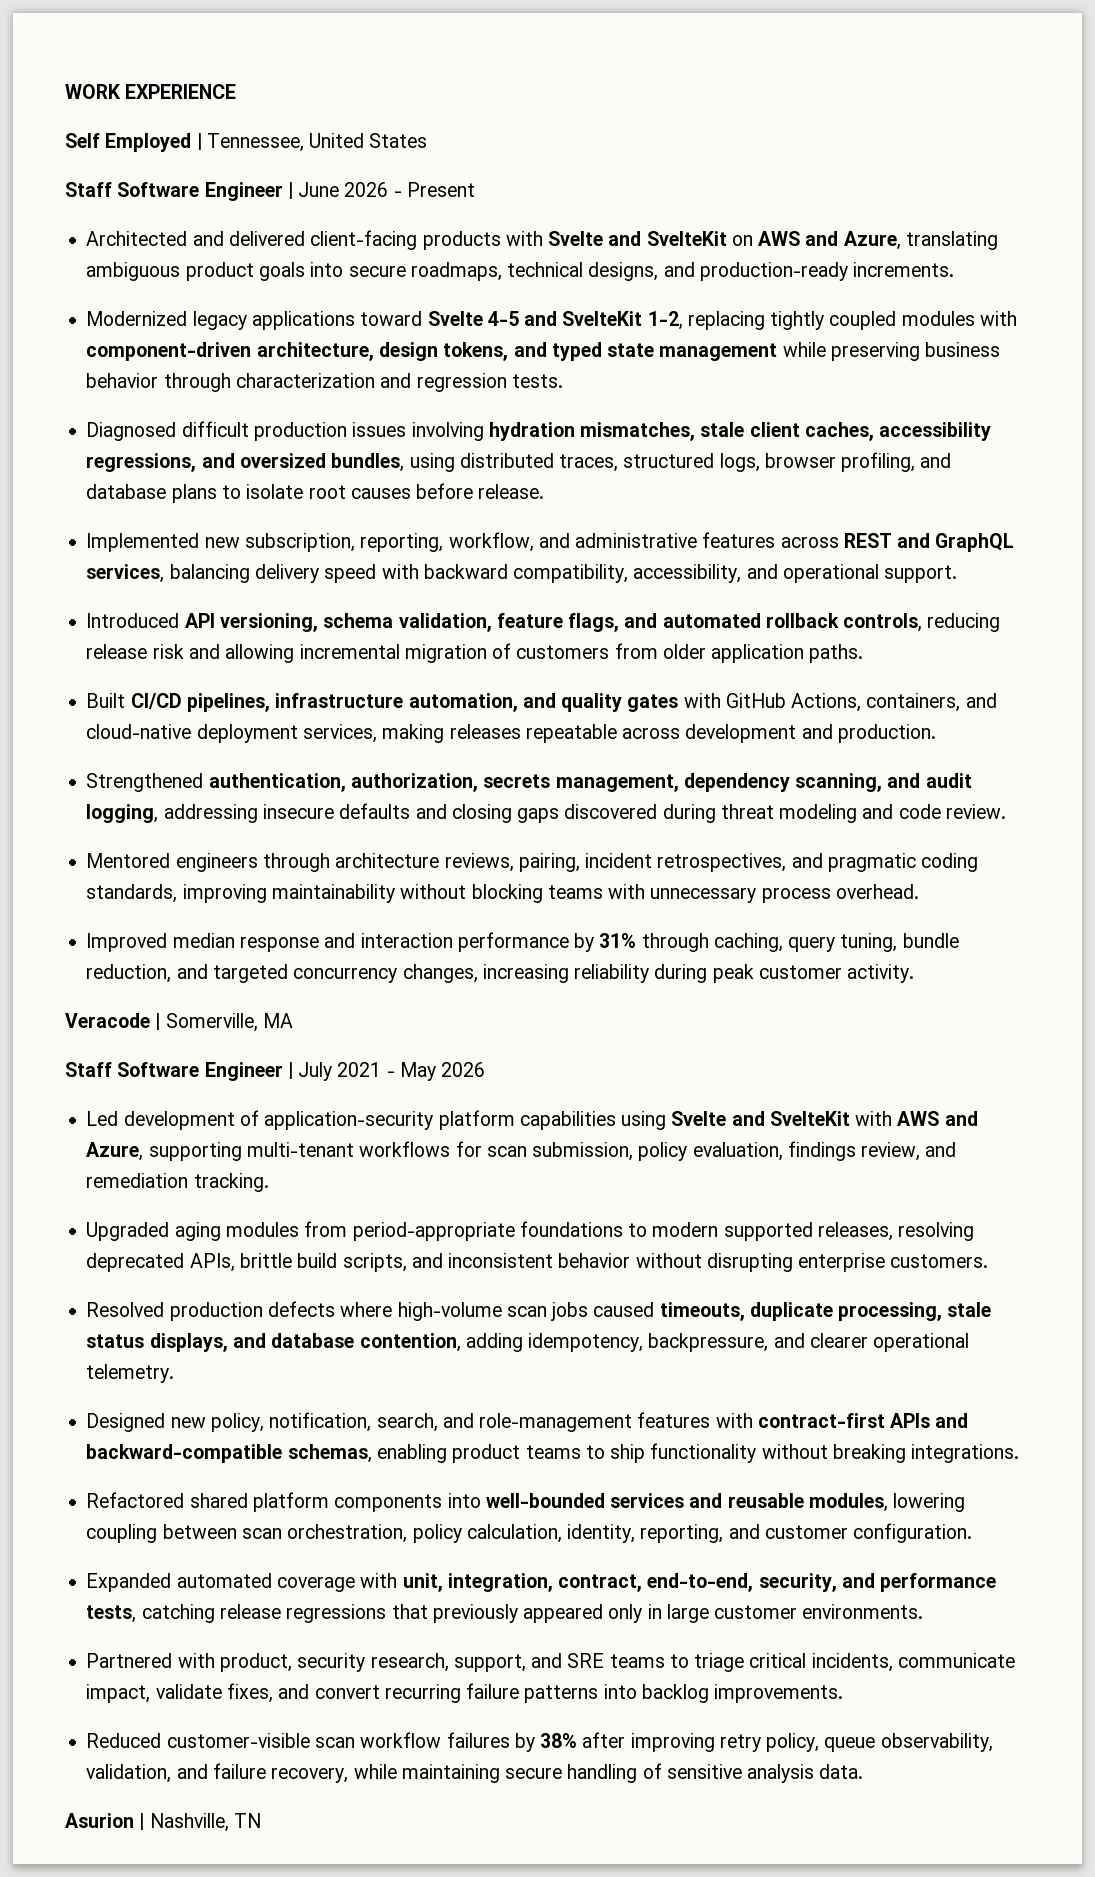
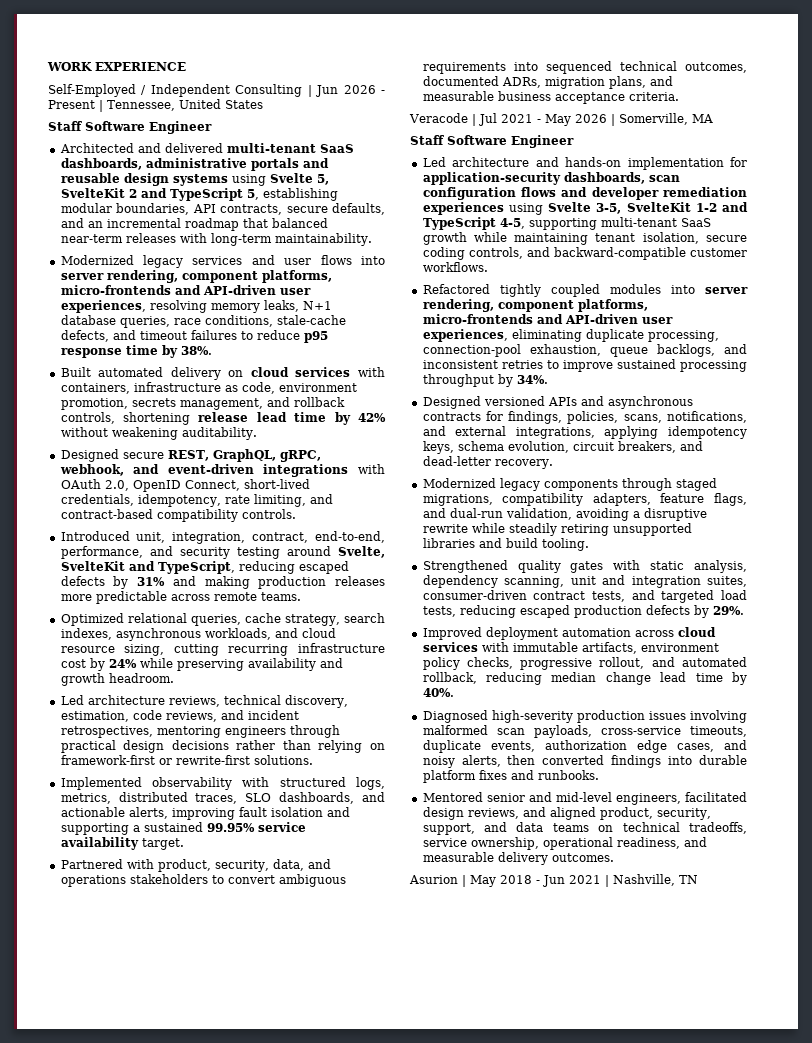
- Self Employed | Tennessee, United States
- Staff Software Engineer | June 2026 - Present
- Architected and delivered client-facing products with Svelte and SvelteKit on AWS and Azure, translating ambiguous product goals into secure roadmaps, technical designs, and production-ready increments.
- Modernized legacy applications toward Svelte 4-5 and SvelteKit 1-2, replacing tightly coupled modules with component-driven architecture, design tokens, and typed state management while preserving business behavior through characterization and regression tests.
- Diagnosed difficult production issues involving hydration mismatches, stale client caches, accessibility regressions, and oversized bundles, using distributed traces, structured logs, browser profiling, and database plans to isolate root causes before release.
- Implemented new subscription, reporting, workflow, and administrative features across REST and GraphQL services, balancing delivery speed with backward compatibility, accessibility, and operational support.
- Introduced API versioning, schema validation, feature flags, and automated rollback controls, reducing release risk and allowing incremental migration of customers from older application paths.
- Built CI/CD pipelines, infrastructure automation, and quality gates with GitHub Actions, containers, and cloud-native deployment services, making releases repeatable across development and production.
- Strengthened authentication, authorization, secrets management, dependency scanning, and audit logging, addressing insecure defaults and closing gaps discovered during threat modeling and code review.
- Mentored engineers through architecture reviews, pairing, incident retrospectives, and pragmatic coding standards, improving maintainability without blocking teams with unnecessary process overhead.
- Improved median response and interaction performance by 31% through caching, query tuning, bundle reduction, and targeted concurrency changes, increasing reliability during peak customer activity.
- Veracode | Somerville, MA
- Staff Software Engineer | July 2021 - May 2026
- Led development of application-security platform capabilities using Svelte and SvelteKit with AWS and Azure, supporting multi-tenant workflows for scan submission, policy evaluation, findings review, and remediation tracking.
- Upgraded aging modules from period-appropriate foundations to modern supported releases, resolving deprecated APIs, brittle build scripts, and inconsistent behavior without disrupting enterprise customers.
- Resolved production defects where high-volume scan jobs caused timeouts, duplicate processing, stale status displays, and database contention, adding idempotency, backpressure, and clearer operational telemetry.
- Designed new policy, notification, search, and role-management features with contract-first APIs and backward-compatible schemas, enabling product teams to ship functionality without breaking integrations.
- Refactored shared platform components into well-bounded services and reusable modules, lowering coupling between scan orchestration, policy calculation, identity, reporting, and customer configuration.
- Expanded automated coverage with unit, integration, contract, end-to-end, security, and performance tests, catching release regressions that previously appeared only in large customer environments.
- Partnered with product, security research, support, and SRE teams to triage critical incidents, communicate impact, validate fixes, and convert recurring failure patterns into backlog improvements.
- Reduced customer-visible scan workflow failures by 38% after improving retry policy, queue observability, validation, and failure recovery, while maintaining secure handling of sensitive analysis data.
- Asurion | Nashville, TN
+ Self-Employed / Independent Consulting | Jun 2026 - Present | Tennessee, United States
+ Staff Software Engineer
+ Architected and delivered multi-tenant SaaS dashboards, administrative portals and reusable design systems using Svelte 5, SvelteKit 2 and TypeScript 5, establishing modular boundaries, API contracts, secure defaults, and an incremental roadmap that balanced near-term releases with long-term maintainability.
+ Modernized legacy services and user flows into server rendering, component platforms, micro-frontends and API-driven user experiences, resolving memory leaks, N+1 database queries, race conditions, stale-cache defects, and timeout failures to reduce p95 response time by 38%.
+ Built automated delivery on cloud services with containers, infrastructure as code, environment promotion, secrets management, and rollback controls, shortening release lead time by 42% without weakening auditability.
+ Designed secure REST, GraphQL, gRPC, webhook, and event-driven integrations with OAuth 2.0, OpenID Connect, short-lived credentials, idempotency, rate limiting, and contract-based compatibility controls.
+ Introduced unit, integration, contract, end-to-end, performance, and security testing around Svelte, SvelteKit and TypeScript, reducing escaped defects by 31% and making production releases more predictable across remote teams.
+ Optimized relational queries, cache strategy, search indexes, asynchronous workloads, and cloud resource sizing, cutting recurring infrastructure cost by 24% while preserving availability and growth headroom.
+ Led architecture reviews, technical discovery, estimation, code reviews, and incident retrospectives, mentoring engineers through practical design decisions rather than relying on framework-first or rewrite-first solutions.
+ Implemented observability with structured logs, metrics, distributed traces, SLO dashboards, and actionable alerts, improving fault isolation and supporting a sustained 99.95% service availability target.
+ Partnered with product, security, data, and operations stakeholders to convert ambiguous requirements into sequenced technical outcomes, documented ADRs, migration plans, and measurable business acceptance criteria.
+ Veracode | Jul 2021 - May 2026 | Somerville, MA
+ Staff Software Engineer
+ Led architecture and hands-on implementation for application-security dashboards, scan configuration flows and developer remediation experiences using Svelte 3-5, SvelteKit 1-2 and TypeScript 4-5, supporting multi-tenant SaaS growth while maintaining tenant isolation, secure coding controls, and backward-compatible customer workflows.
+ Refactored tightly coupled modules into server rendering, component platforms, micro-frontends and API-driven user experiences, eliminating duplicate processing, connection-pool exhaustion, queue backlogs, and inconsistent retries to improve sustained processing throughput by 34%.
+ Designed versioned APIs and asynchronous contracts for findings, policies, scans, notifications, and external integrations, applying idempotency keys, schema evolution, circuit breakers, and dead-letter recovery.
+ Modernized legacy components through staged migrations, compatibility adapters, feature flags, and dual-run validation, avoiding a disruptive rewrite while steadily retiring unsupported libraries and build tooling.
+ Strengthened quality gates with static analysis, dependency scanning, unit and integration suites, consumer-driven contract tests, and targeted load tests, reducing escaped production defects by 29%.
+ Improved deployment automation across cloud services with immutable artifacts, environment policy checks, progressive rollout, and automated rollback, reducing median change lead time by 40%.
+ Diagnosed high-severity production issues involving malformed scan payloads, cross-service timeouts, duplicate events, authorization edge cases, and noisy alerts, then converted findings into durable platform fixes and runbooks.
+ Mentored senior and mid-level engineers, facilitated design reviews, and aligned product, security, support, and data teams on technical tradeoffs, service ownership, operational readiness, and measurable delivery outcomes.
+ Asurion | May 2018 - Jun 2021 | Nashville, TN

